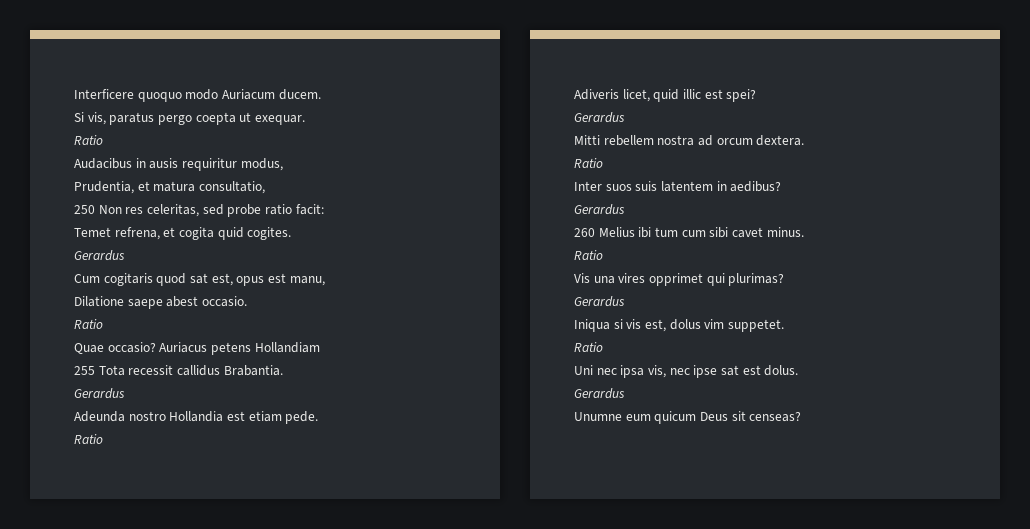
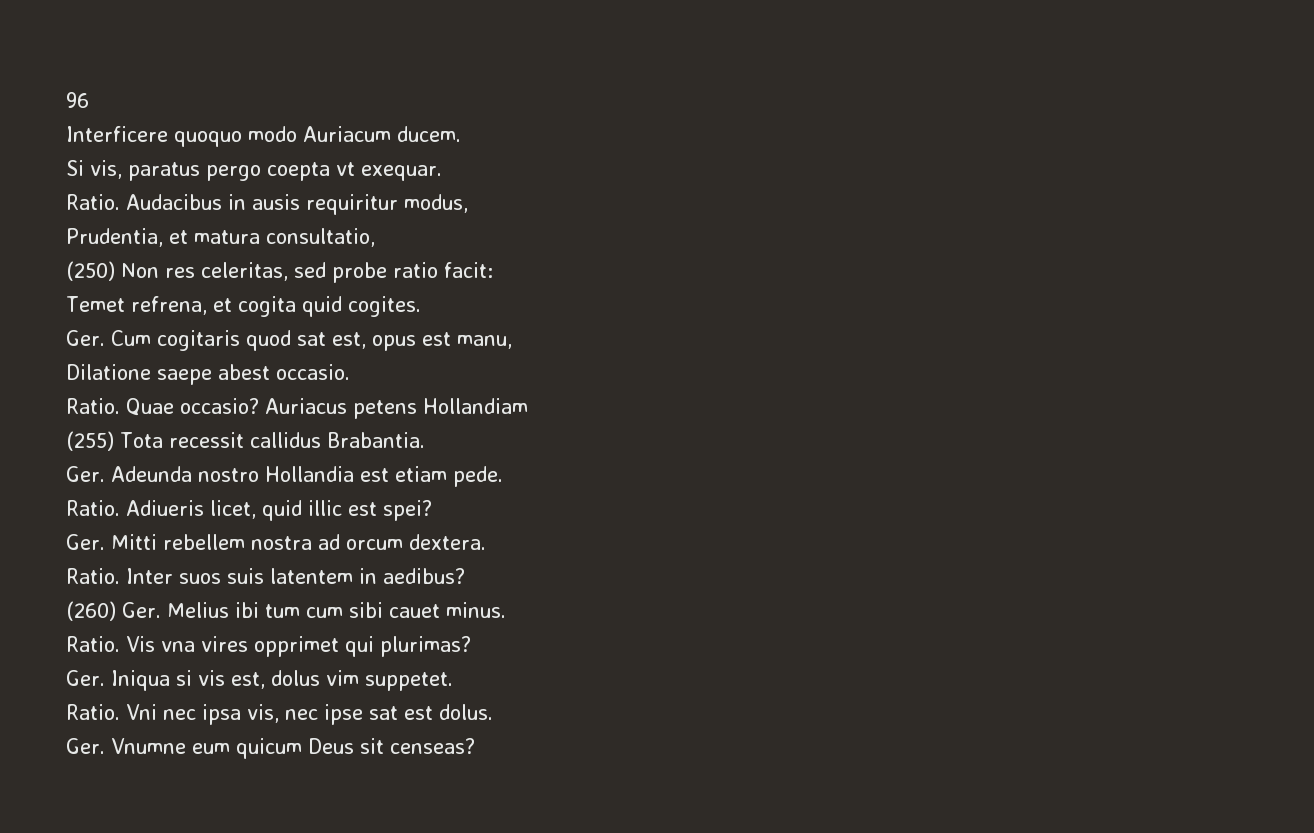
+ 96
- Si vis, paratus pergo coepta ut exequar.
- Ratio
- Audacibus in ausis requiritur modus,
+ Si vis, paratus pergo coepta vt exequar.
+ Ratio. Audacibus in ausis requiritur modus,
- 250 Non res celeritas, sed probe ratio facit:
+ (250) Non res celeritas, sed probe ratio facit:
  Temet refrena, et cogita quid cogites.
- Gerardus
- Cum cogitaris quod sat est, opus est manu,
+ Ger. Cum cogitaris quod sat est, opus est manu,
  Dilatione saepe abest occasio.
- Ratio
- Quae occasio?
+ Ratio. Quae occasio?
- 255 Tota recessit callidus Brabantia.
- Gerardus
- Adeunda nostro Hollandia est etiam pede.
- Ratio
- Adiveris licet, quid illic est spei?
- Gerardus
- Mitti rebellem nostra ad orcum dextera.
- Ratio
- Inter suos suis latentem in aedibus?
- Gerardus
- 260 Melius ibi tum cum sibi cavet minus.
- Ratio
- Vis una vires opprimet qui plurimas?
- Gerardus
- Iniqua si vis est, dolus vim suppetet.
- Ratio
- Uni nec ipsa vis, nec ipse sat est dolus.
- Gerardus
- Unumne eum quicum Deus sit censeas?
+ (255) Tota recessit callidus Brabantia.
+ Ger. Adeunda nostro Hollandia est etiam pede.
+ Ratio. Adiueris licet, quid illic est spei?
+ Ger. Mitti rebellem nostra ad orcum dextera.
+ Ratio. Inter suos suis latentem in aedibus?
+ (260) Ger. Melius ibi tum cum sibi cauet minus.
+ Ratio. Vis vna vires opprimet qui plurimas?
+ Ger. Iniqua si vis est, dolus vim suppetet.
+ Ratio. Vni nec ipsa vis, nec ipse sat est dolus.
+ Ger. Vnumne eum quicum Deus sit censeas?

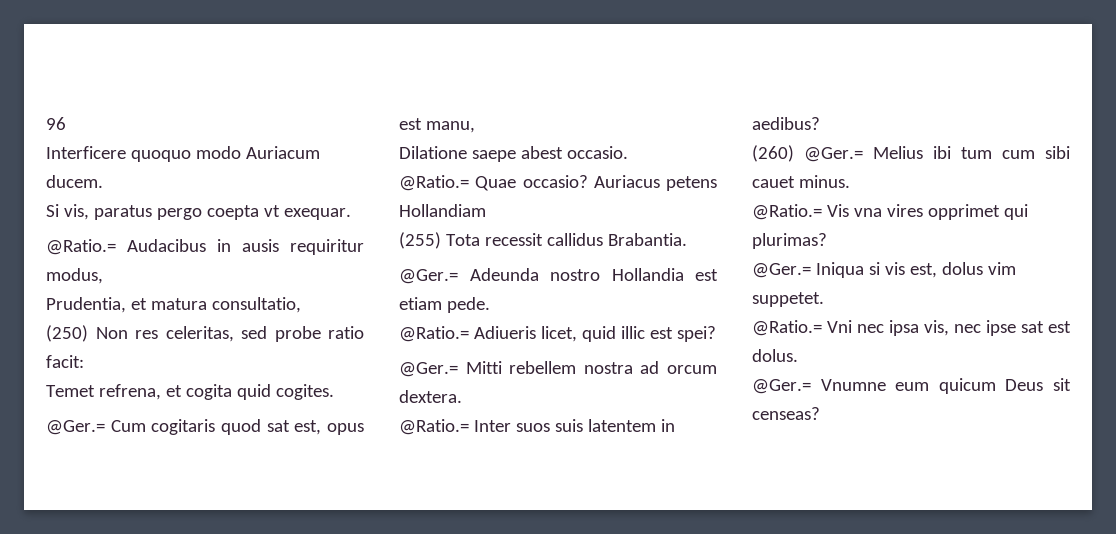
- Ratio. Audacibus in ausis requiritur modus,
+ @Ratio.= Audacibus in ausis requiritur modus,
- Ger. Cum cogitaris quod sat est, opus est manu,
+ @Ger.= Cum cogitaris quod sat est, opus est manu,
- Ratio. Quae occasio?
+ @Ratio.= Quae occasio?
- Ger. Adeunda nostro Hollandia est etiam pede.
+ @Ger.= Adeunda nostro Hollandia est etiam pede.
- Ratio. Adiueris licet, quid illic est spei?
+ @Ratio.= Adiueris licet, quid illic est spei?
- Ger. Mitti rebellem nostra ad orcum dextera.
+ @Ger.= Mitti rebellem nostra ad orcum dextera.
- Ratio. Inter suos suis latentem in aedibus?
+ @Ratio.= Inter suos suis latentem in aedibus?
- (260) Ger. Melius ibi tum cum sibi cauet minus.
+ (260) @Ger.= Melius ibi tum cum sibi cauet minus.
- Ratio. Vis vna vires opprimet qui plurimas?
+ @Ratio.= Vis vna vires opprimet qui plurimas?
- Ger. Iniqua si vis est, dolus vim suppetet.
+ @Ger.= Iniqua si vis est, dolus vim suppetet.
- Ratio. Vni nec ipsa vis, nec ipse sat est dolus.
+ @Ratio.= Vni nec ipsa vis, nec ipse sat est dolus.
- Ger. Vnumne eum quicum Deus sit censeas?
+ @Ger.= Vnumne eum quicum Deus sit censeas?

